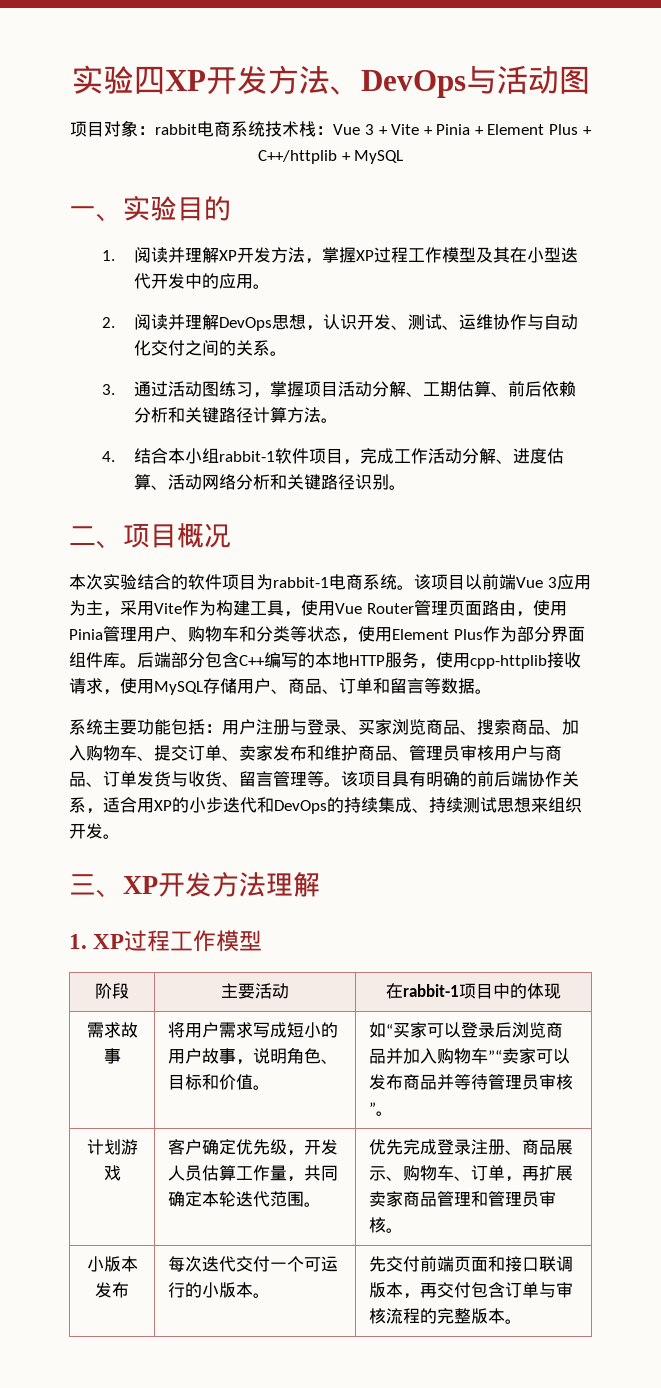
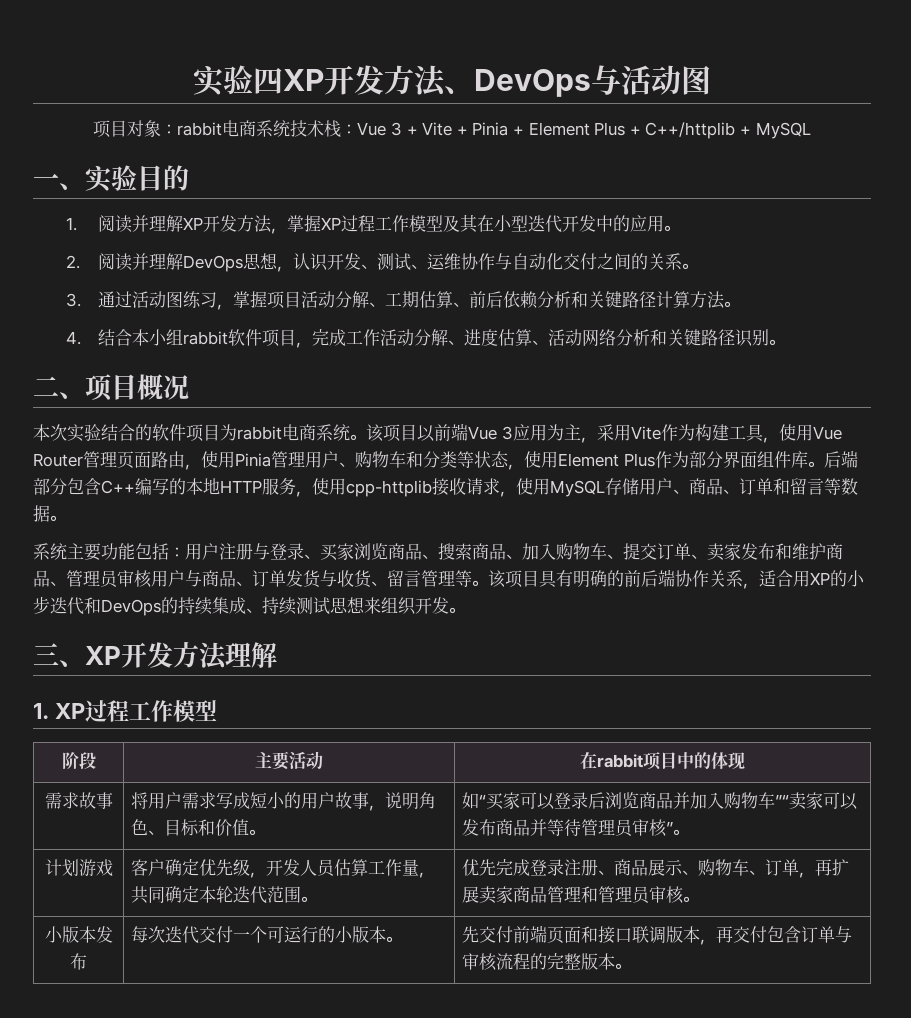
- 4.结合本小组rabbit-1软件项目，完成工作活动分解、进度估算、活动网络分析和关键路径识别。
+ 4.结合本小组rabbit软件项目，完成工作活动分解、进度估算、活动网络分析和关键路径识别。
- 本次实验结合的软件项目为rabbit-1电商系统。
+ 本次实验结合的软件项目为rabbit电商系统。
- 阶段 | 主要活动 | 在rabbit-1项目中的体现
+ 阶段 | 主要活动 | 在rabbit项目中的体现

